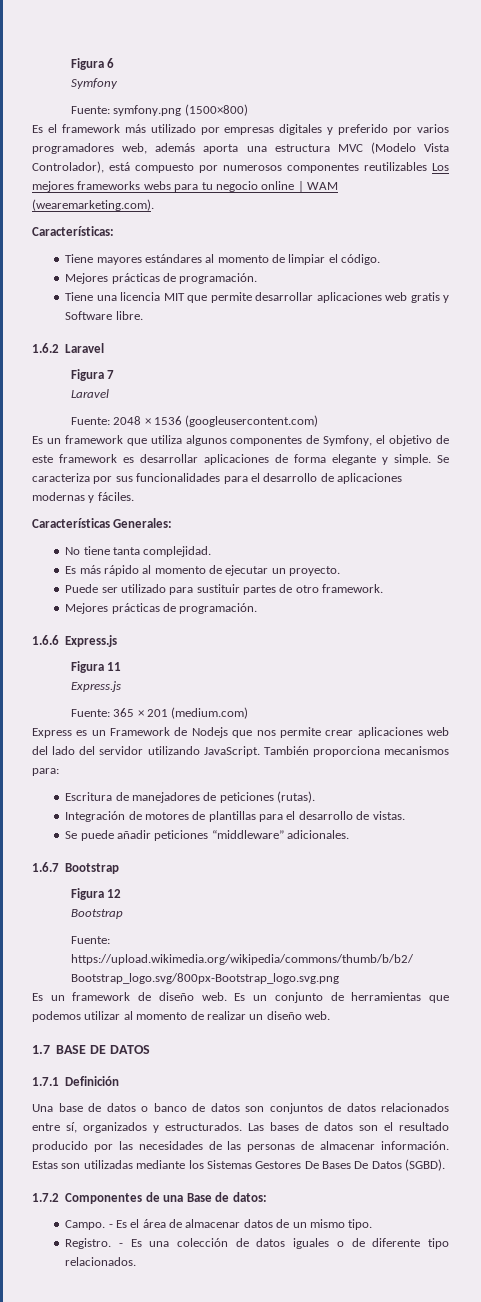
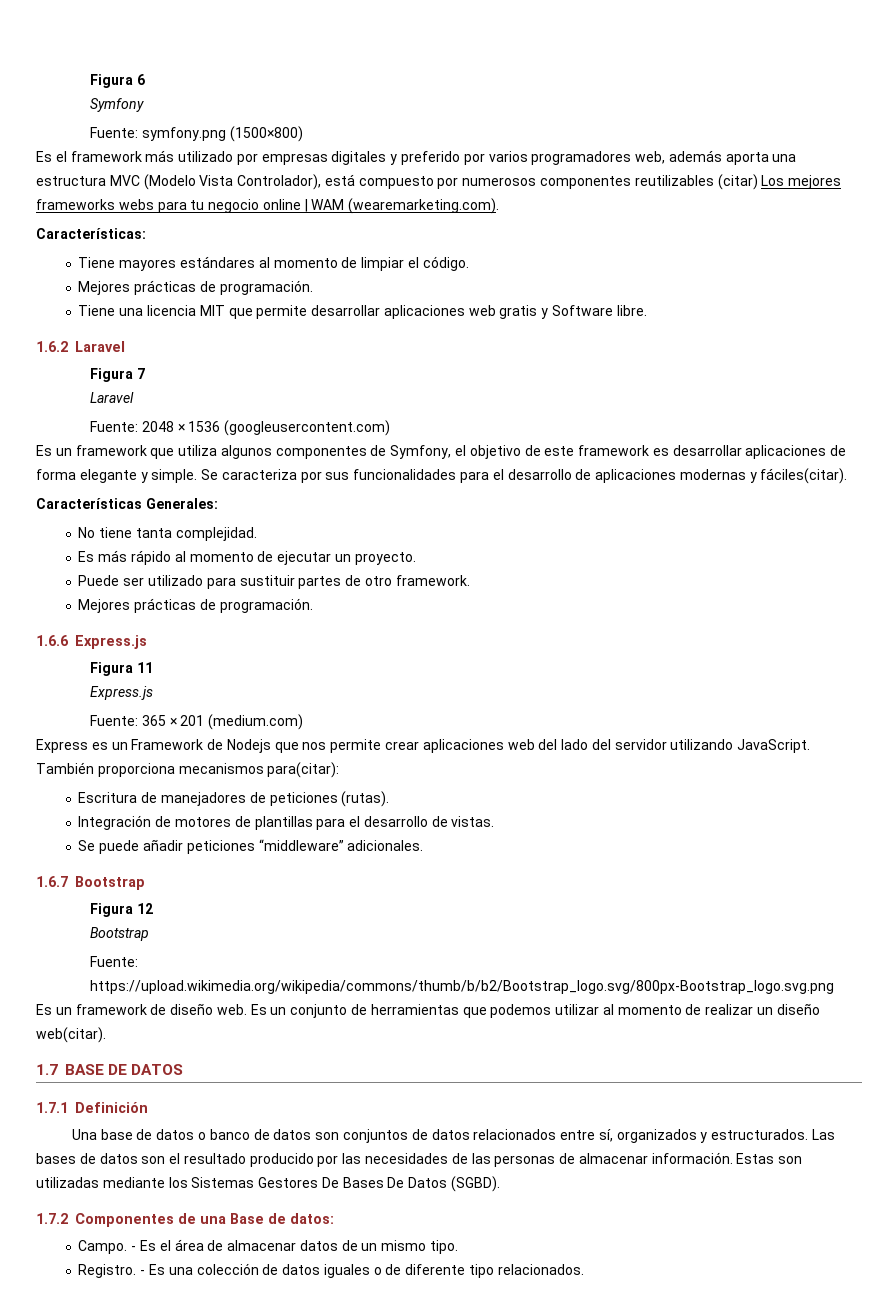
- Es el framework más utilizado por empresas digitales y preferido por varios programadores web, además aporta una estructura MVC (Modelo Vista Controlador), está compuesto por numerosos componentes reutilizables Los mejores frameworks webs para tu negocio online | WAM (wearemarketing.com).
+ Es el framework más utilizado por empresas digitales y preferido por varios programadores web, además aporta una estructura MVC (Modelo Vista Controlador), está compuesto por numerosos componentes reutilizables (citar) Los mejores frameworks webs para tu negocio online | WAM (wearemarketing.com).
- Se caracteriza por sus funcionalidades para el desarrollo de aplicaciones modernas y fáciles.
+ Se caracteriza por sus funcionalidades para el desarrollo de aplicaciones modernas y fáciles(citar).
- También proporciona mecanismos para:
+ También proporciona mecanismos para(citar):
- Es un conjunto de herramientas que podemos utilizar al momento de realizar un diseño web.
+ Es un conjunto de herramientas que podemos utilizar al momento de realizar un diseño web(citar).

